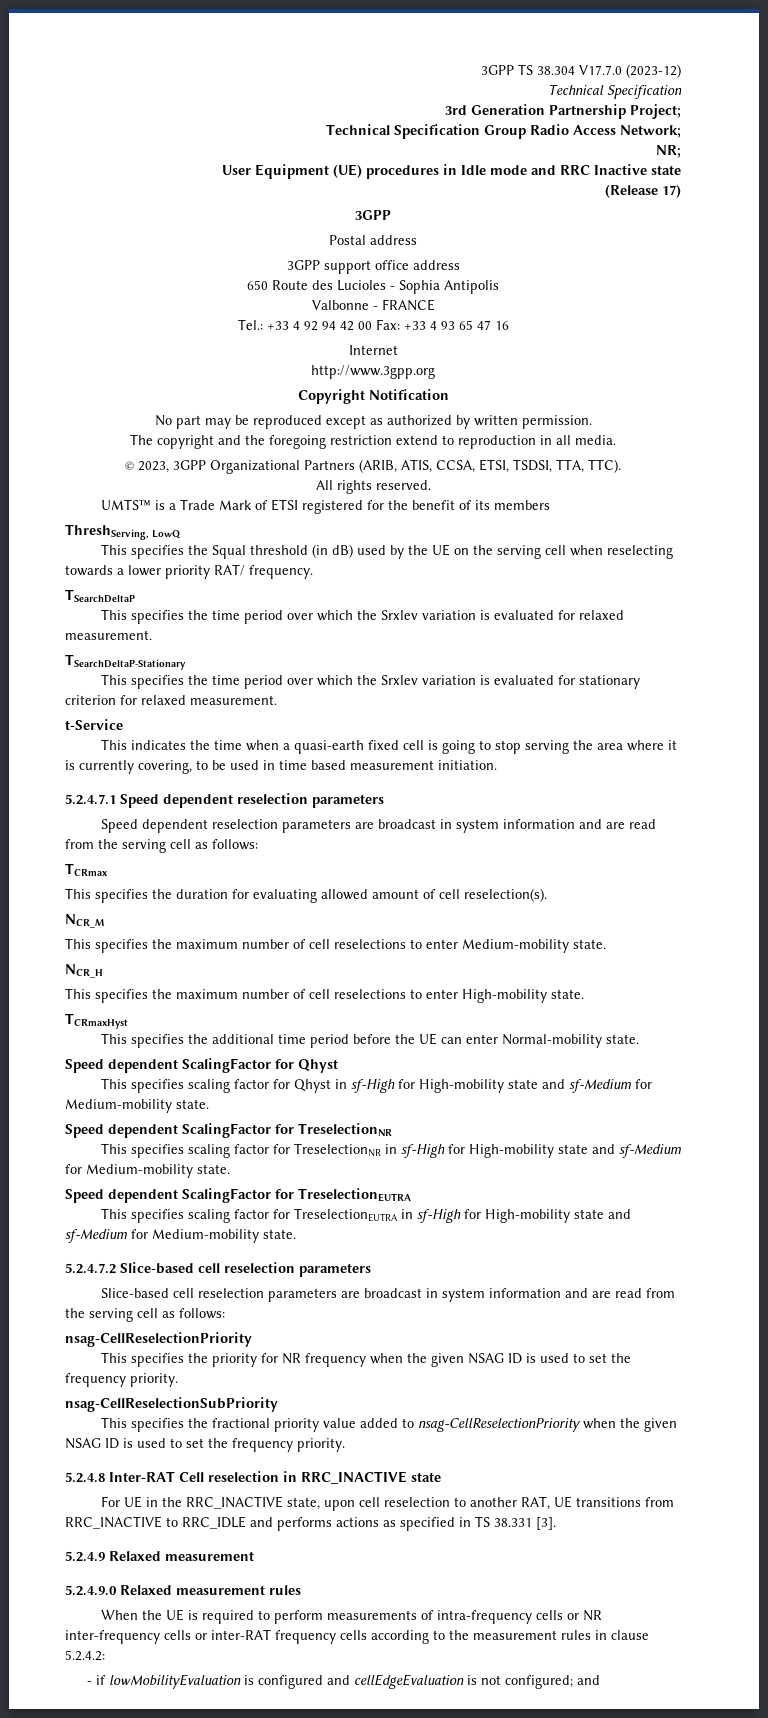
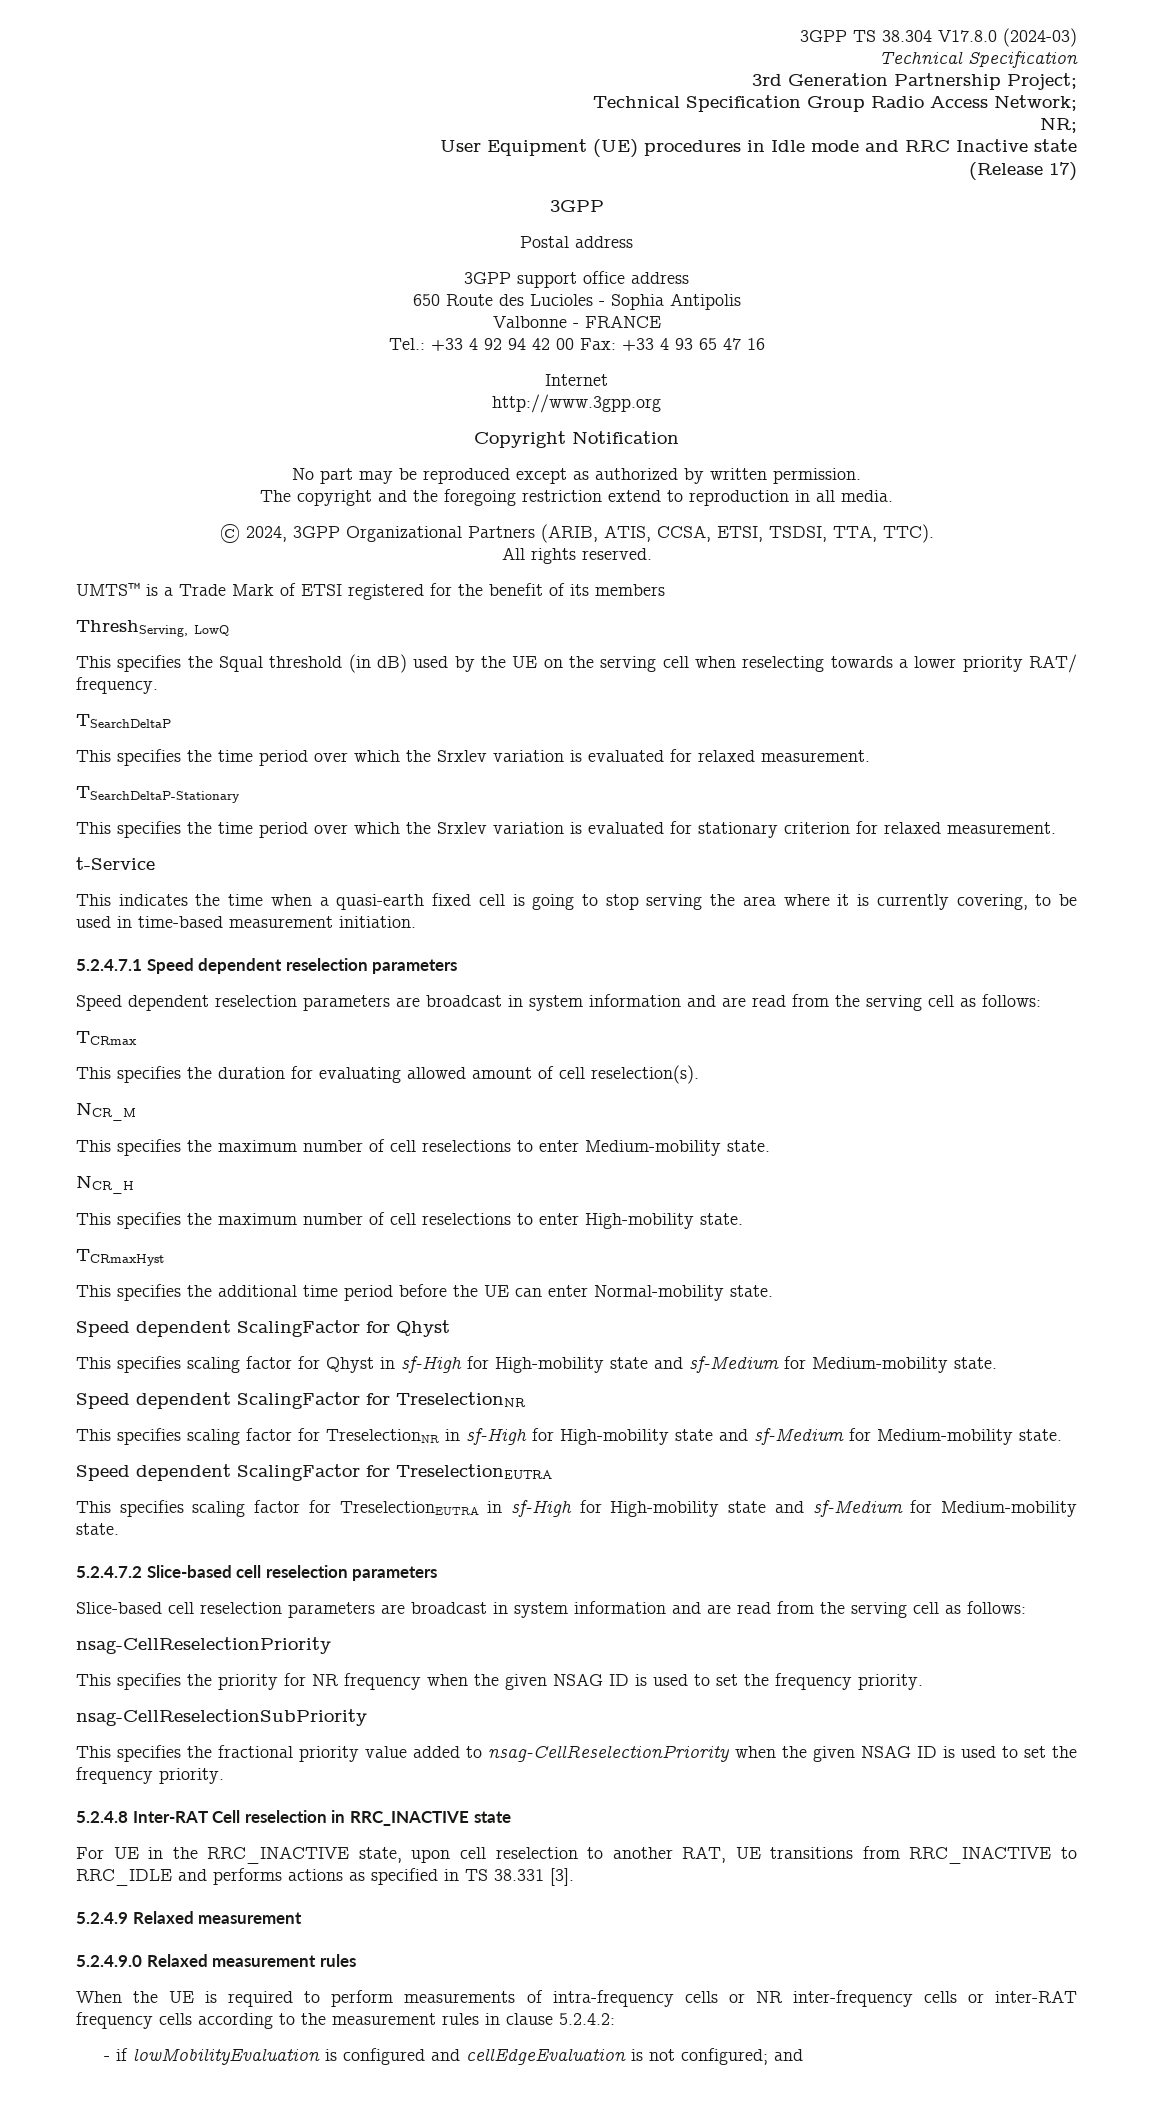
- 3GPP TS 38.304 V17.7.0 (2023-12)
+ 3GPP TS 38.304 V17.8.0 (2024-03)
- © 2023, 3GPP Organizational Partners (ARIB, ATIS, CCSA, ETSI, TSDSI, TTA, TTC).
+ © 2024, 3GPP Organizational Partners (ARIB, ATIS, CCSA, ETSI, TSDSI, TTA, TTC).
- This indicates the time when a quasi-earth fixed cell is going to stop serving the area where it is currently covering, to be used in time based measurement initiation.
+ This indicates the time when a quasi-earth fixed cell is going to stop serving the area where it is currently covering, to be used in time-based measurement initiation.

